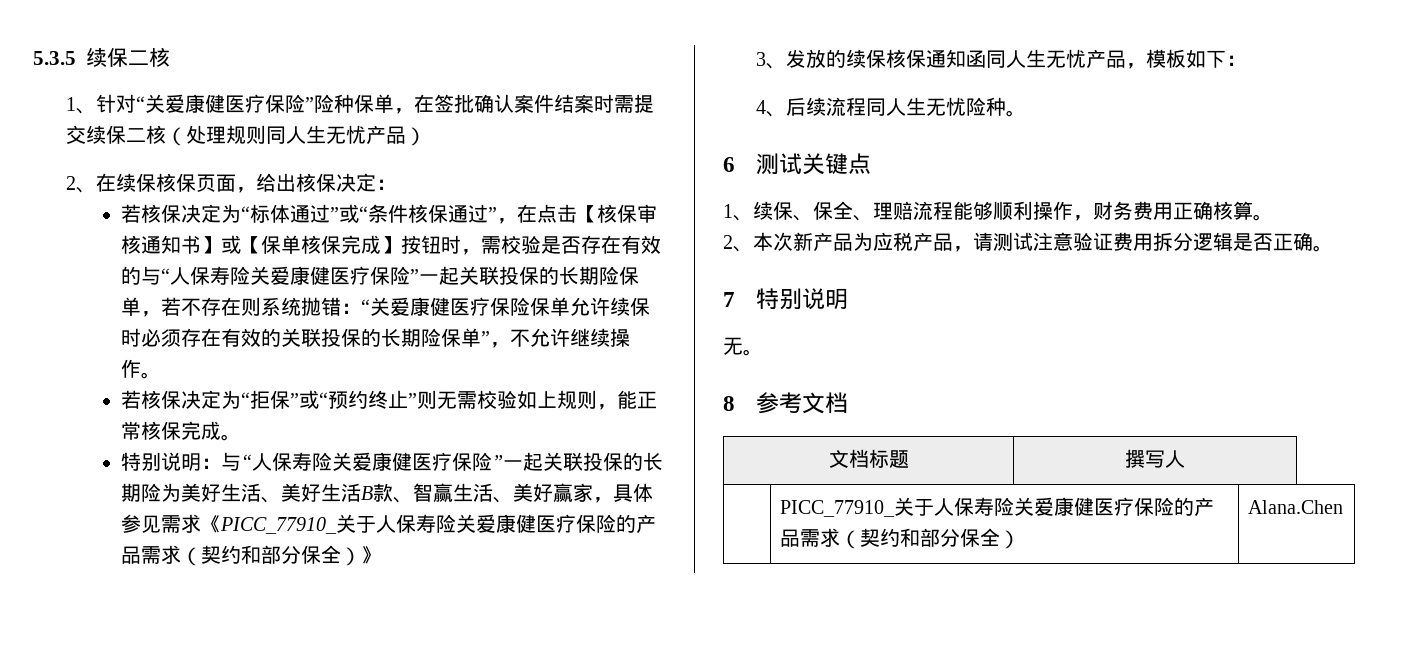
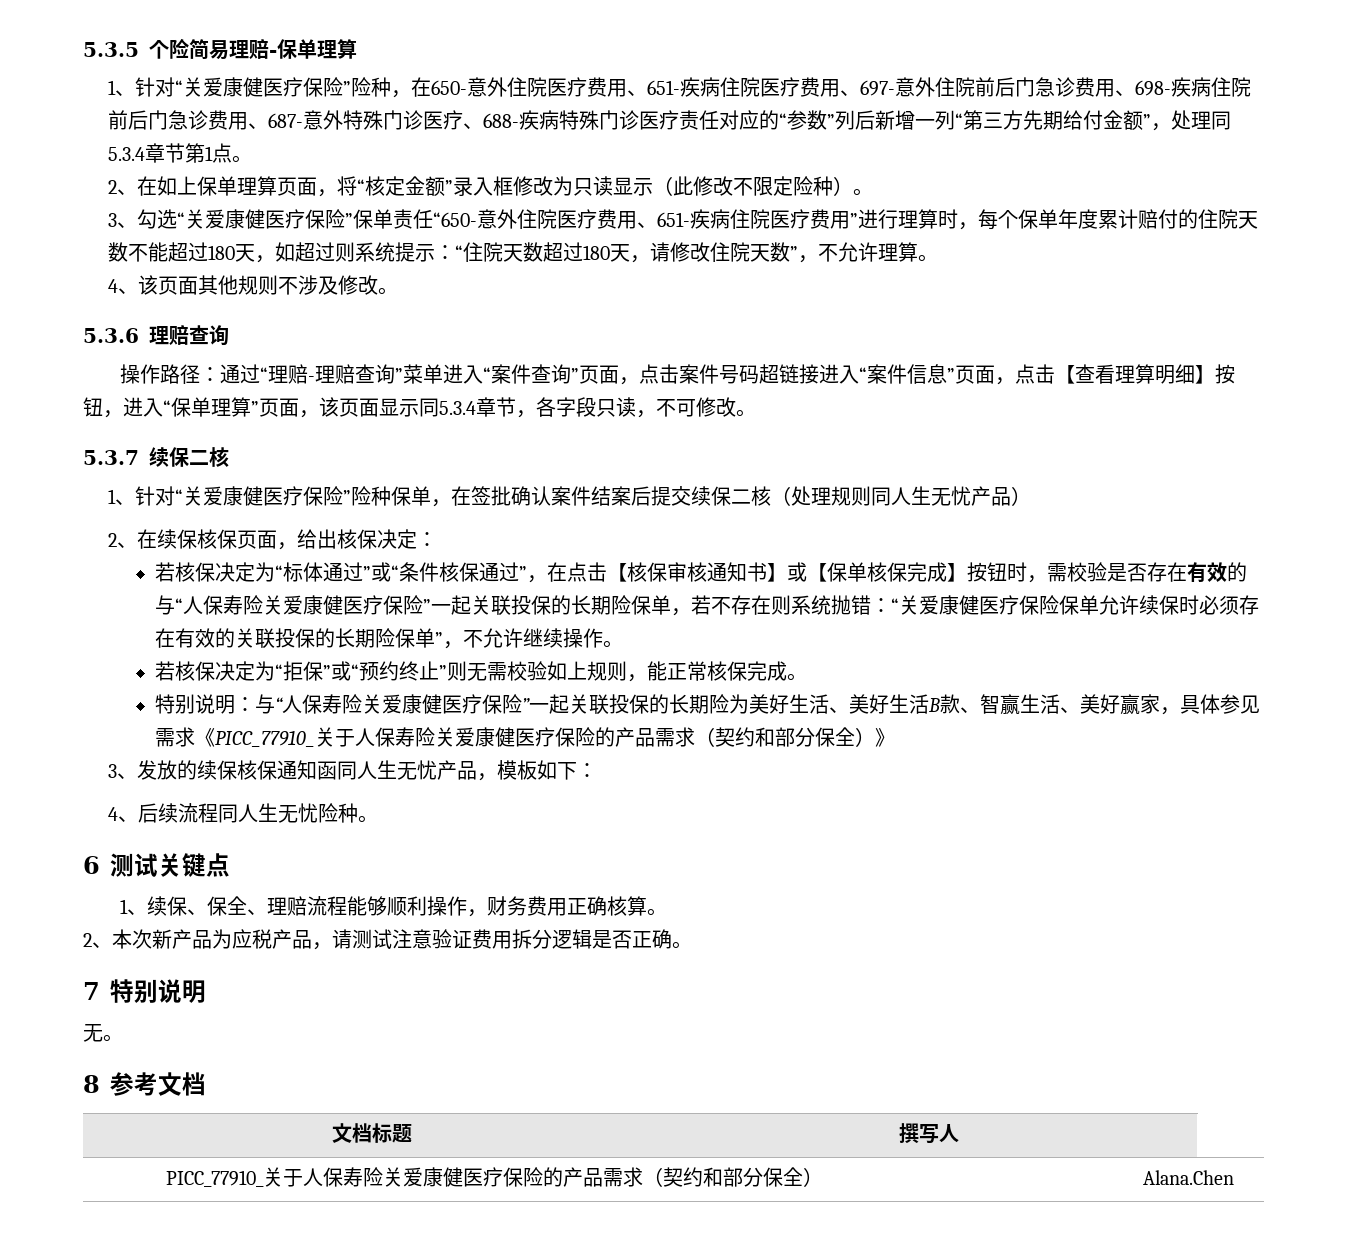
- 5.3.5续保二核
+ 5.3.5个险简易理赔-保单理算
+ 1、针对“关爱康健医疗保险”险种，在650-意外住院医疗费用、651-疾病住院医疗费用、697-意外住院前后门急诊费用、698-疾病住院前后门急诊费用、687-意外特殊门诊医疗、688-疾病特殊门诊医疗责任对应的“参数”列后新增一列“第三方先期给付金额”，处理同5.3.4章节第1点。
+ 2、在如上保单理算页面，将“核定金额”录入框修改为只读显示（此修改不限定险种）。
+ 3、勾选“关爱康健医疗保险”保单责任“650-意外住院医疗费用、651-疾病住院医疗费用”进行理算时，每个保单年度累计赔付的住院天数不能超过180天，如超过则系统提示：“住院天数超过180天，请修改住院天数”，不允许理算。
+ 4、该页面其他规则不涉及修改。
+ 5.3.6理赔查询
+ 操作路径：通过“理赔-理赔查询”菜单进入“案件查询”页面，点击案件号码超链接进入“案件信息”页面，点击【查看理算明细】按钮，进入“保单理算”页面，该页面显示同5.3.4章节，各字段只读，不可修改。
+ 5.3.7续保二核
- 1、针对“关爱康健医疗保险”险种保单，在签批确认案件结案时需提交续保二核（处理规则同人生无忧产品）
+ 1、针对“关爱康健医疗保险”险种保单，在签批确认案件结案后提交续保二核（处理规则同人生无忧产品）

